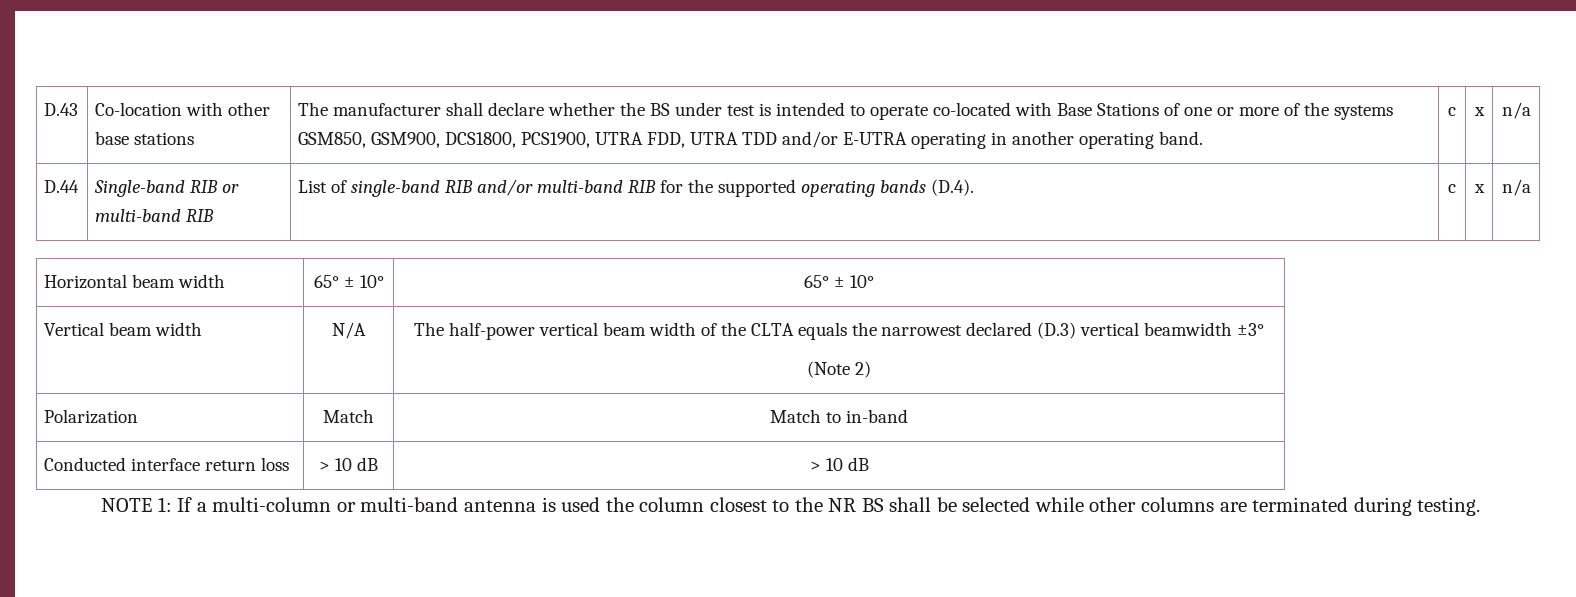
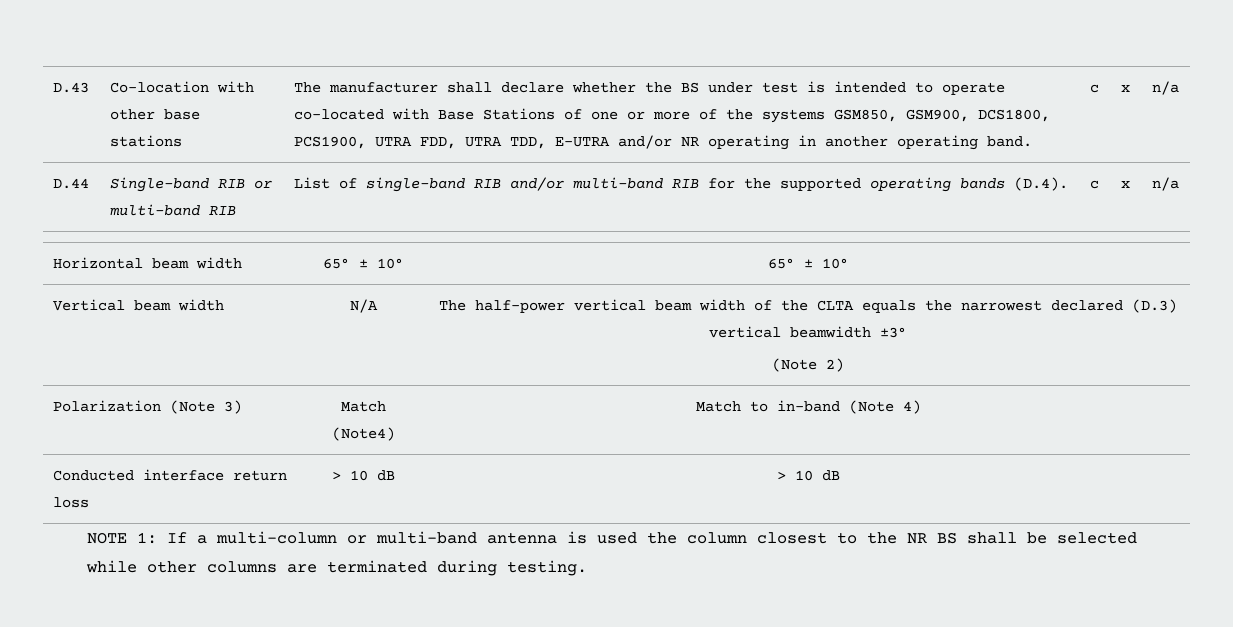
- The manufacturer shall declare whether the BS under test is intended to operate co-located with Base Stations of one or more of the systems GSM850, GSM900, DCS1800, PCS1900, UTRA FDD, UTRA TDD and/or E-UTRA operating in another operating band.
+ The manufacturer shall declare whether the BS under test is intended to operate co-located with Base Stations of one or more of the systems GSM850, GSM900, DCS1800, PCS1900, UTRA FDD, UTRA TDD, E-UTRA and/or NR operating in another operating band.
- Polarization | Match | Match to in-band
+ Polarization (Note 3) | Match (Note4) | Match to in-band (Note 4)

